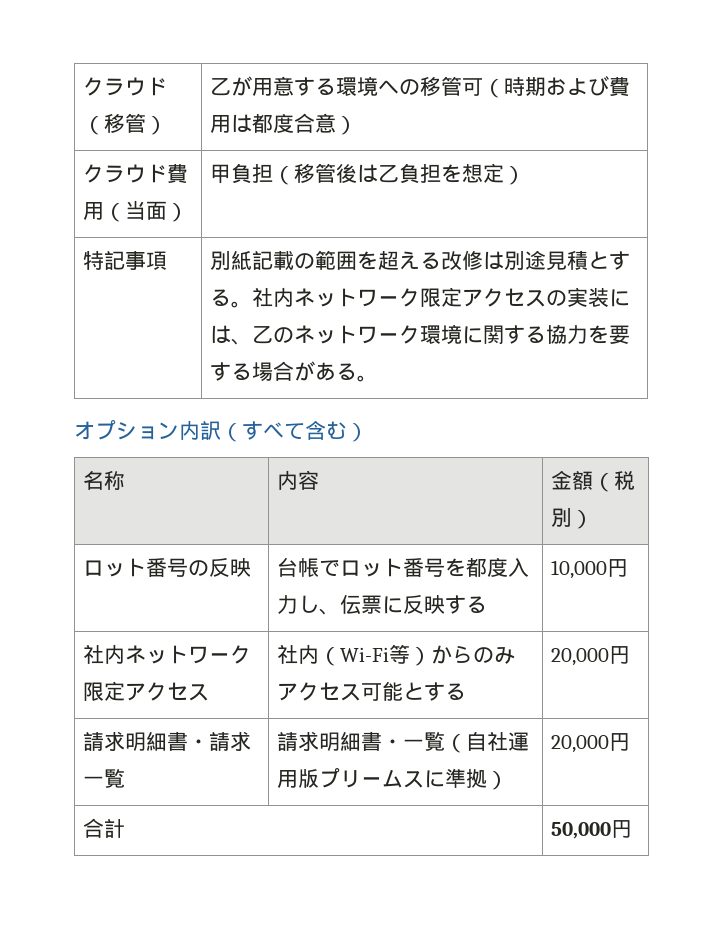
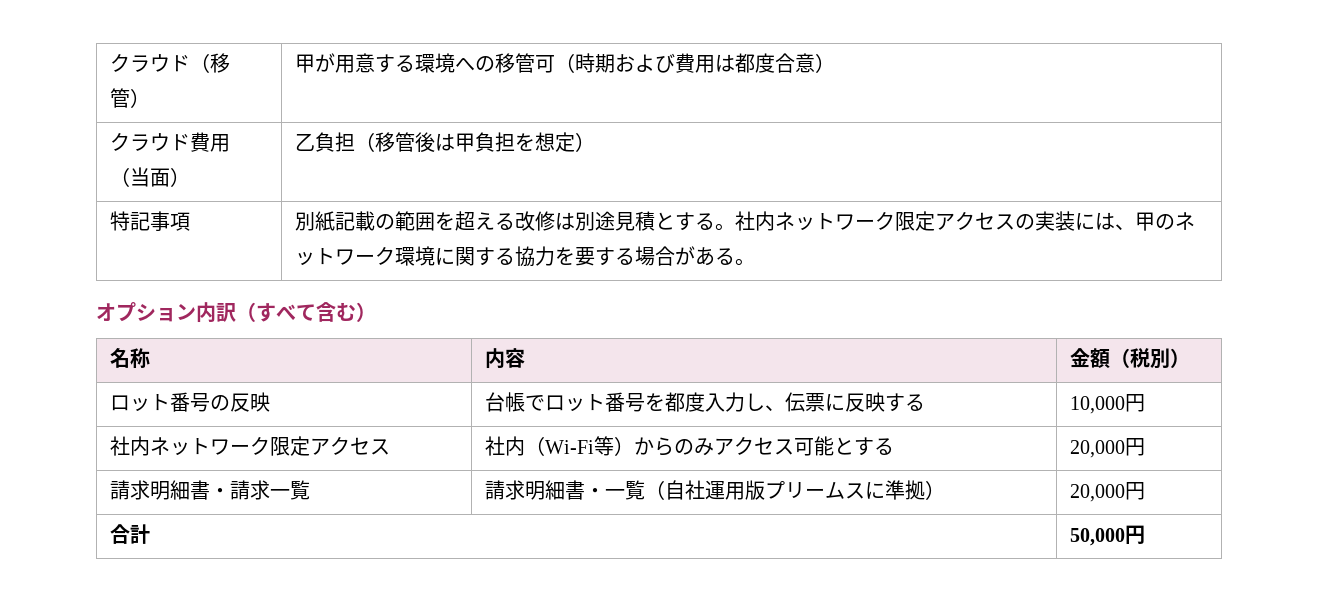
- クラウド（移管） | 乙が用意する環境への移管可（時期および費用は都度合意）
+ クラウド（移管） | 甲が用意する環境への移管可（時期および費用は都度合意）
- クラウド費用（当面） | 甲負担（移管後は乙負担を想定）
+ クラウド費用（当面） | 乙負担（移管後は甲負担を想定）
- 特記事項 | 別紙記載の範囲を超える改修は別途見積とする。社内ネットワーク限定アクセスの実装には、乙のネットワーク環境に関する協力を要する場合がある。
+ 特記事項 | 別紙記載の範囲を超える改修は別途見積とする。社内ネットワーク限定アクセスの実装には、甲のネットワーク環境に関する協力を要する場合がある。

